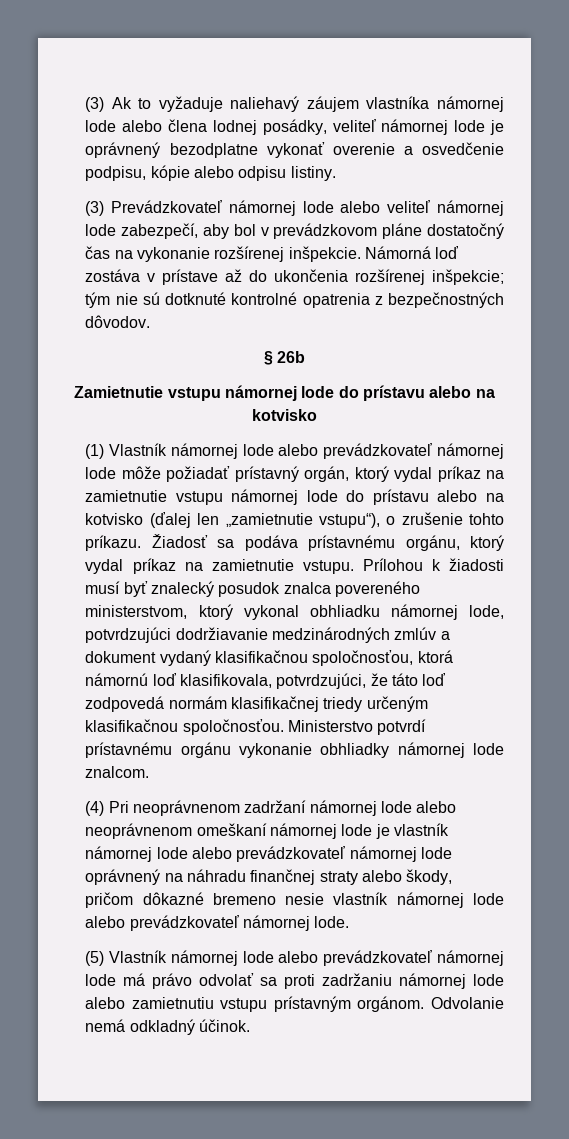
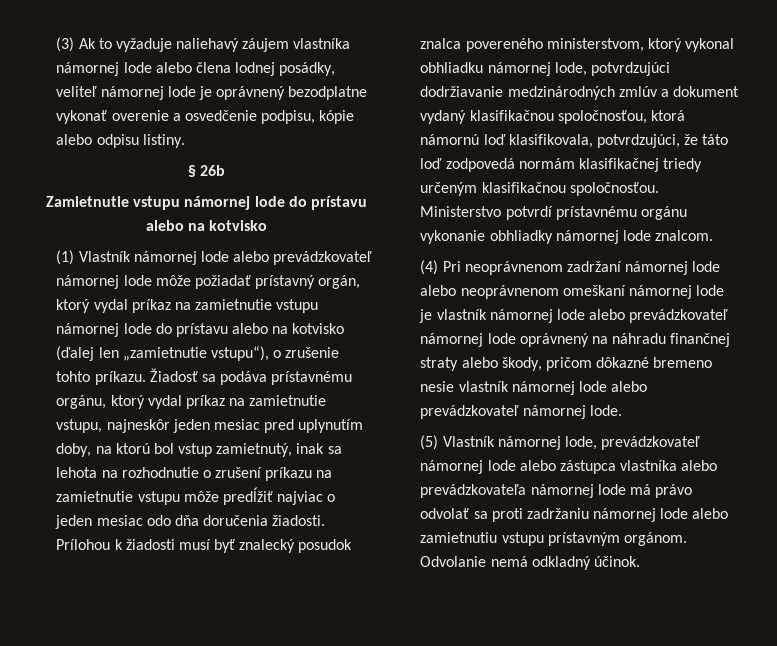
- (3) Prevádzkovateľ námornej lode alebo veliteľ námornej lode zabezpečí, aby bol v prevádzkovom pláne dostatočný čas na vykonanie rozšírenej inšpekcie. Námorná loď zostáva v prístave až do ukončenia rozšírenej inšpekcie; tým nie sú dotknuté kontrolné opatrenia z bezpečnostných dôvodov.
- Žiadosť sa podáva prístavnému orgánu, ktorý vydal príkaz na zamietnutie vstupu.
+ Žiadosť sa podáva prístavnému orgánu, ktorý vydal príkaz na zamietnutie vstupu, najneskôr jeden mesiac pred uplynutím doby, na ktorú bol vstup zamietnutý, inak sa lehota na rozhodnutie o zrušení príkazu na zamietnutie vstupu môže predĺžiť najviac o jeden mesiac odo dňa doručenia žiadosti.
- (5) Vlastník námornej lode alebo prevádzkovateľ námornej lode má právo odvolať sa proti zadržaniu námornej lode alebo zamietnutiu vstupu prístavným orgánom.
+ (5) Vlastník námornej lode, prevádzkovateľ námornej lode alebo zástupca vlastníka alebo prevádzkovateľa námornej lode má právo odvolať sa proti zadržaniu námornej lode alebo zamietnutiu vstupu prístavným orgánom.

